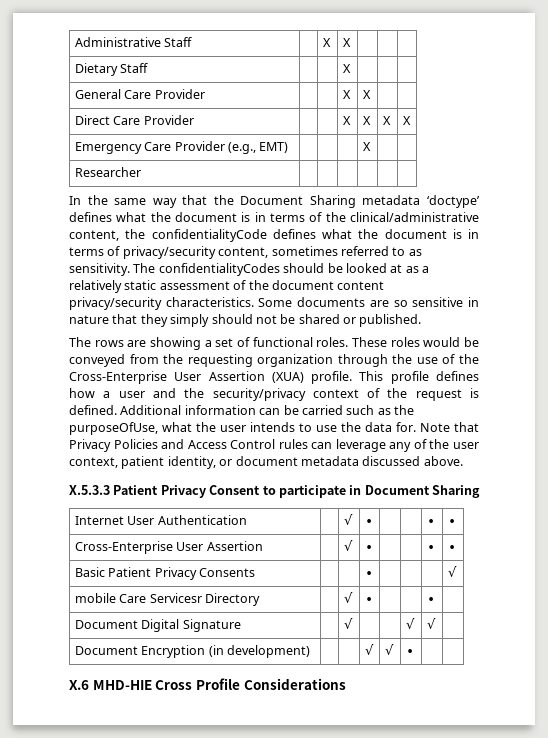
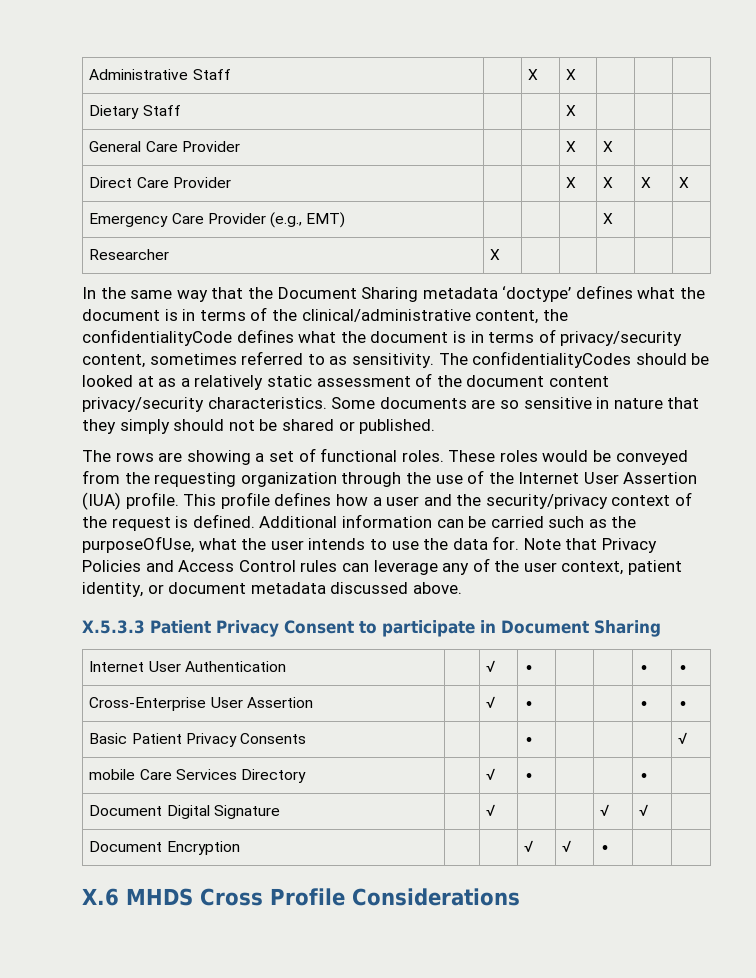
- Researcher | | | | | |
+ Researcher | X | | | | |
- These roles would be conveyed from the requesting organization through the use of the Cross-Enterprise User Assertion (XUA) profile.
+ These roles would be conveyed from the requesting organization through the use of the Internet User Assertion (IUA) profile.
- mobile Care Servicesr Directory | | √ | ∙ | | | ∙ |
+ mobile Care Services Directory | | √ | ∙ | | | ∙ |
- Document Encryption (in development) | | | √ | √ | ∙ | |
+ Document Encryption | | | √ | √ | ∙ | |
- X.6 MHD-HIE Cross Profile Considerations
+ X.6 MHDS Cross Profile Considerations

